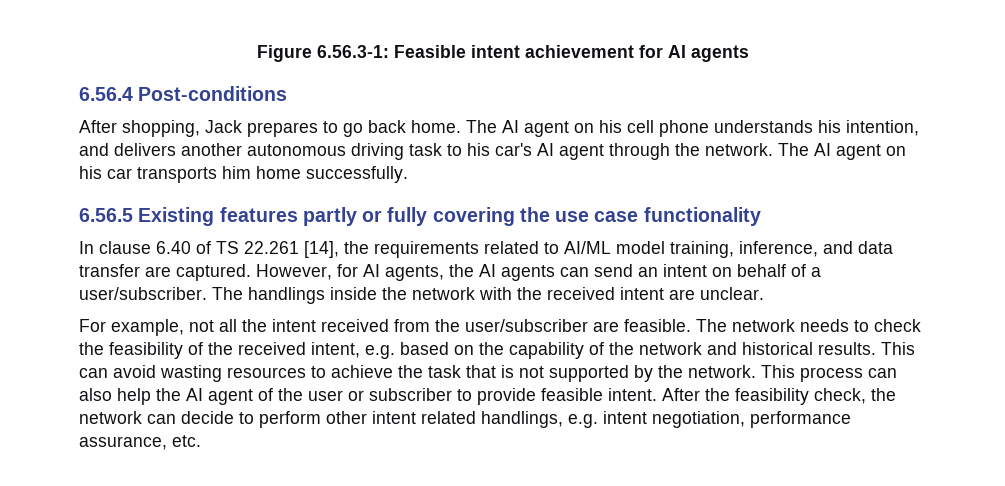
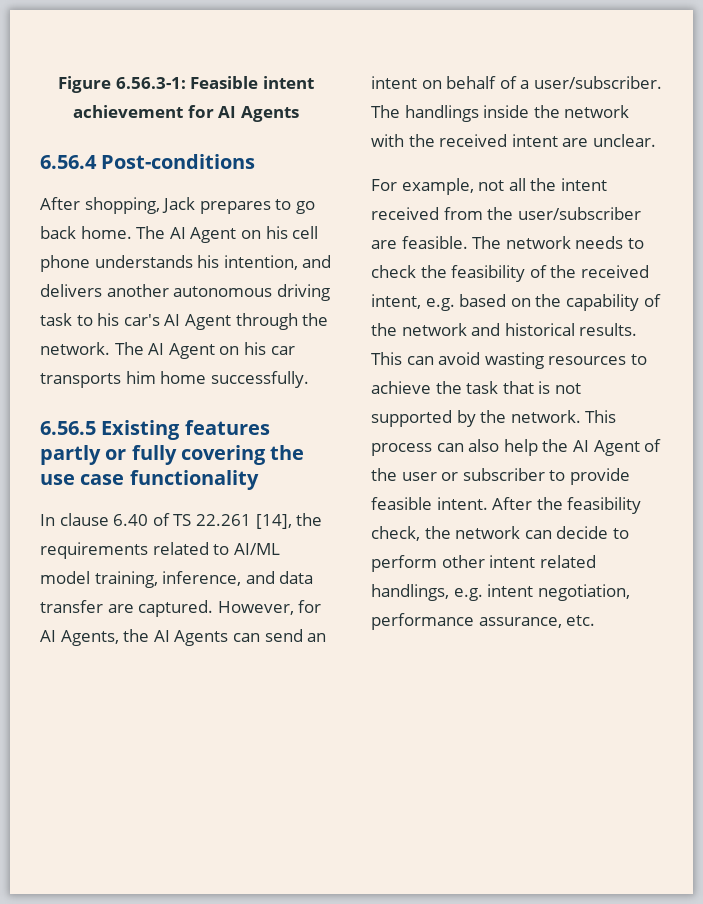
- Figure 6.56.3-1: Feasible intent achievement for AI agents
+ Figure 6.56.3-1: Feasible intent achievement for AI Agents
- The AI agent on his cell phone understands his intention, and delivers another autonomous driving task to his car's AI agent through the network.
+ The AI Agent on his cell phone understands his intention, and delivers another autonomous driving task to his car's AI Agent through the network.
- The AI agent on his car transports him home successfully.
+ The AI Agent on his car transports him home successfully.
- However, for AI agents, the AI agents can send an intent on behalf of a user/subscriber.
+ However, for AI Agents, the AI Agents can send an intent on behalf of a user/subscriber.
- This process can also help the AI agent of the user or subscriber to provide feasible intent.
+ This process can also help the AI Agent of the user or subscriber to provide feasible intent.

